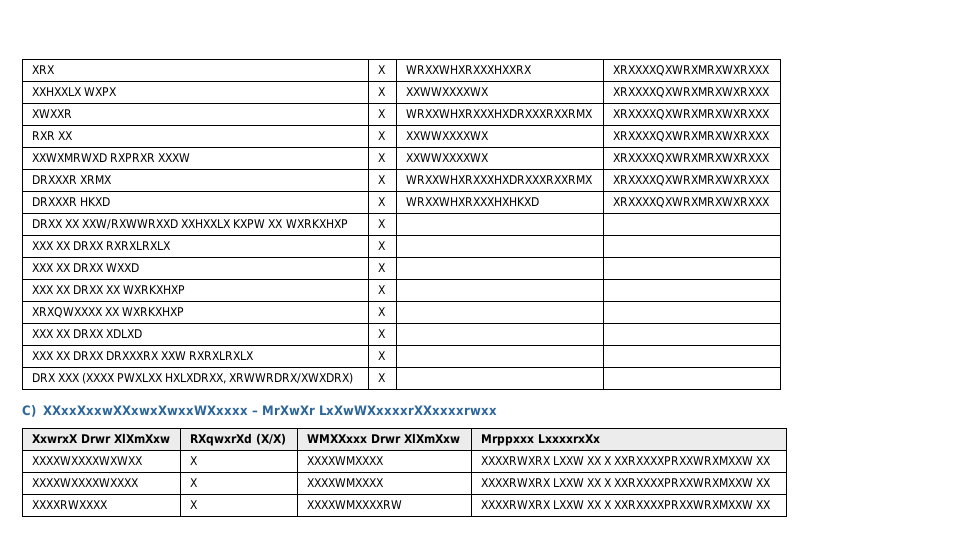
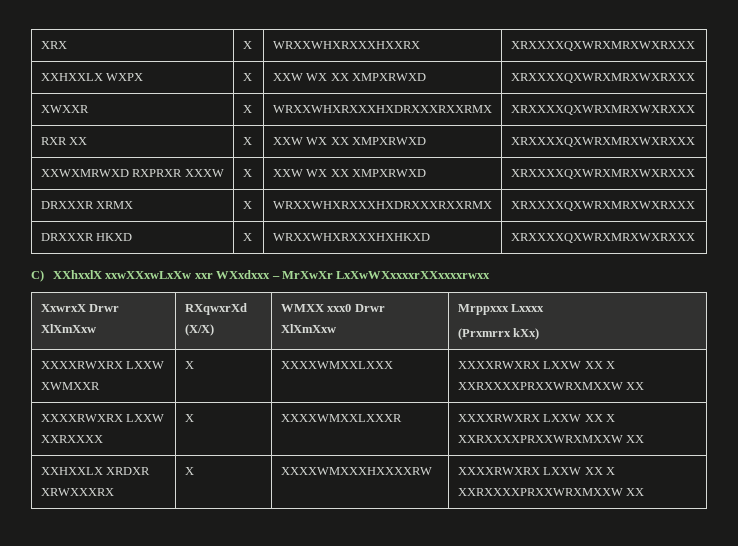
- XXHXXLX WXPX | X | XXWWXXXXWX | XRXXXXQXWRXMRXWXRXXX
+ XXHXXLX WXPX | X | XXW WX XX XMPXRWXD | XRXXXXQXWRXMRXWXRXXX
- RXR XX | X | XXWWXXXXWX | XRXXXXQXWRXMRXWXRXXX
+ RXR XX | X | XXW WX XX XMPXRWXD | XRXXXXQXWRXMRXWXRXXX
- XXWXMRWXD RXPRXR XXXW | X | XXWWXXXXWX | XRXXXXQXWRXMRXWXRXXX
+ XXWXMRWXD RXPRXR XXXW | X | XXW WX XX XMPXRWXD | XRXXXXQXWRXMRXWXRXXX
- DRXX XX XXW/RXWWRXXD XXHXXLX KXPW XX WXRKXHXP | X | |
- XXX XX DRXX RXRXLRXLX | X | |
- XXX XX DRXX WXXD | X | |
- XXX XX DRXX XX WXRKXHXP | X | |
- XRXQWXXXX XX WXRKXHXP | X | |
- XXX XX DRXX XDLXD | X | |
- XXX XX DRXX DRXXXRX XXW RXRXLRXLX | X | |
- DRX XXX (XXXX PWXLXX HXLXDRXX, XRWWRDRX/XWXDRX) | X | |
- C) XXxxXxxwXXxwxXwxxWXxxxx – MrXwXr LxXwWXxxxxrXXxxxxrwxx
+ C) XXhxxlX xxwXXxwLxXw xxr WXxdxxx – MrXwXr LxXwWXxxxxrXXxxxxrwxx
- XxwrxX Drwr XlXmXxw | RXqwxrXd (X/X) | WMXXxxx Drwr XlXmXxw | Mrppxxx LxxxxrxXx
- XXXXWXXXXWXWXX | X | XXXXWMXXXX | XXXXRWXRX LXXW XX X XXRXXXXPRXXWRXMXXW XX
- XXXXWXXXXWXXXX | X | XXXXWMXXXX | XXXXRWXRX LXXW XX X XXRXXXXPRXXWRXMXXW XX
- XXXXRWXXXX | X | XXXXWMXXXXRW | XXXXRWXRX LXXW XX X XXRXXXXPRXXWRXMXXW XX
+ XxwrxX Drwr XlXmXxw | RXqwxrXd (X/X) | WMXX xxx0 Drwr XlXmXxw | Mrppxxx Lxxxx
+ (Prxmrrx kXx)
+ XXXXRWXRX LXXW XWMXXR | X | XXXXWMXXLXXX | XXXXRWXRX LXXW XX X XXRXXXXPRXXWRXMXXW XX
+ XXXXRWXRX LXXW XXRXXXX | X | XXXXWMXXLXXXR | XXXXRWXRX LXXW XX X XXRXXXXPRXXWRXMXXW XX
+ XXHXXLX XRDXR XRWXXXRX | X | XXXXWMXXXHXXXXRW | XXXXRWXRX LXXW XX X XXRXXXXPRXXWRXMXXW XX

